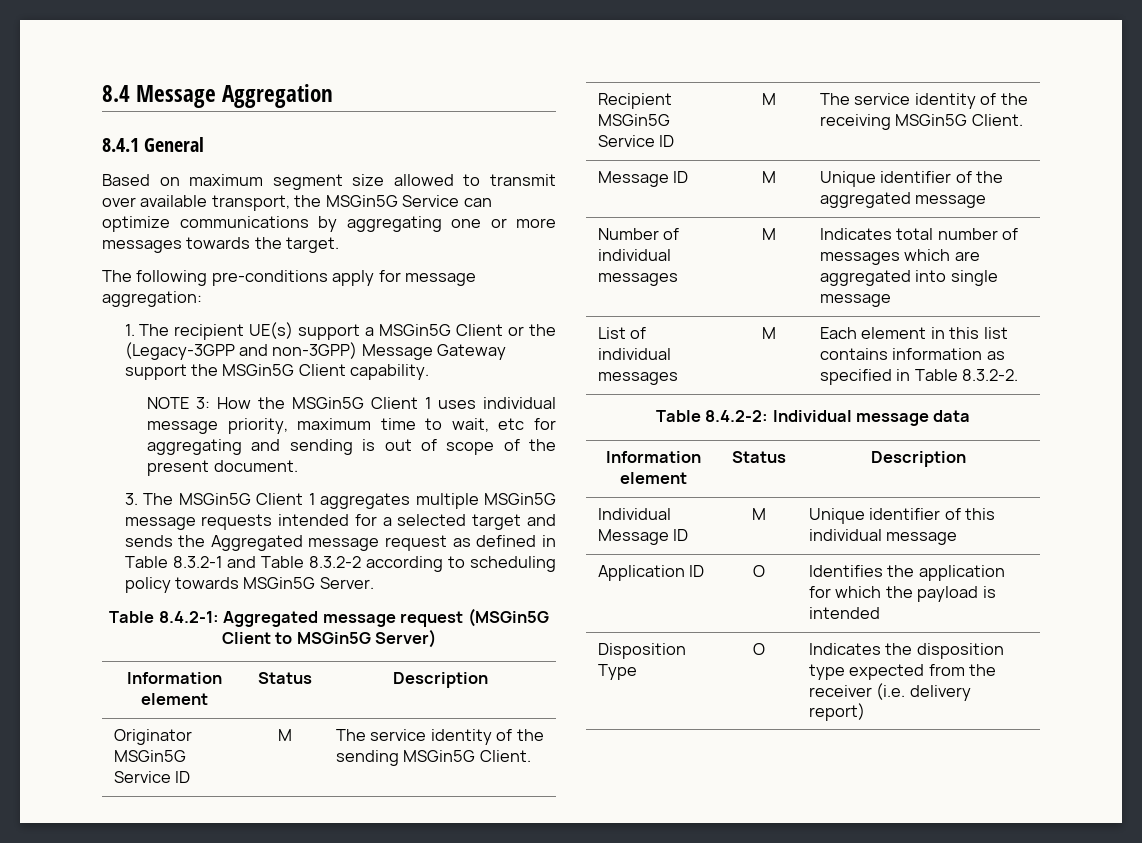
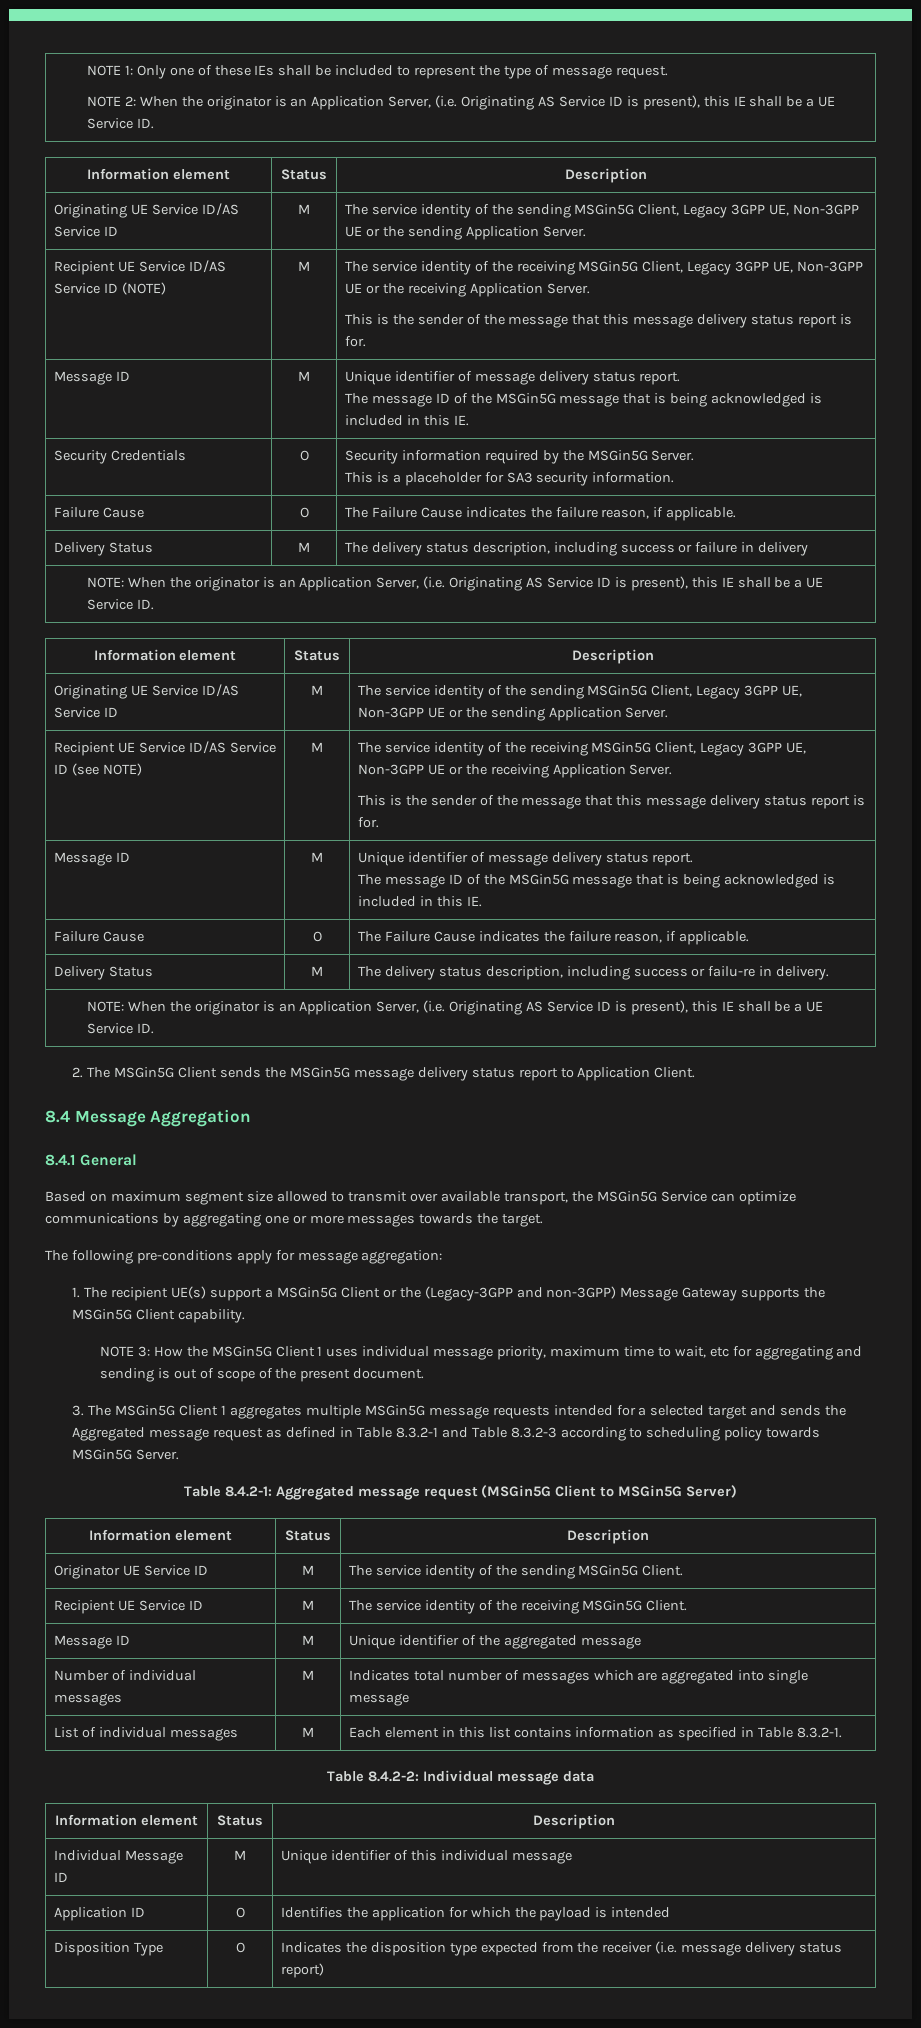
+ NOTE 1: Only one of these IEs shall be included to represent the type of message request.
+ NOTE 2: When the originator is an Application Server, (i.e. Originating AS Service ID is present), this IE shall be a UE Service ID.
+ Information element | Status | Description
+ Originating UE Service ID/AS Service ID | M | The service identity of the sending MSGin5G Client, Legacy 3GPP UE, Non-3GPP UE or the sending Application Server.
+ Recipient UE Service ID/AS Service ID (NOTE) | M | The service identity of the receiving MSGin5G Client, Legacy 3GPP UE, Non-3GPP UE or the receiving Application Server.
+ This is the sender of the message that this message delivery status report is for.
+ Message ID | M | Unique identifier of message delivery status report.
+ The message ID of the MSGin5G message that is being acknowledged is included in this IE.
+ Security Credentials | O | Security information required by the MSGin5G Server.
+ This is a placeholder for SA3 security information.
+ Failure Cause | O | The Failure Cause indicates the failure reason, if applicable.
+ Delivery Status | M | The delivery status description, including success or failure in delivery
+ NOTE: When the originator is an Application Server, (i.e. Originating AS Service ID is present), this IE shall be a UE Service ID.
+ Information element | Status | Description
+ Originating UE Service ID/AS Service ID | M | The service identity of the sending MSGin5G Client, Legacy 3GPP UE, Non-3GPP UE or the sending Application Server.
+ Recipient UE Service ID/AS Service ID (see NOTE) | M | The service identity of the receiving MSGin5G Client, Legacy 3GPP UE, Non-3GPP UE or the receiving Application Server.
+ This is the sender of the message that this message delivery status report is for.
+ Message ID | M | Unique identifier of message delivery status report.
+ The message ID of the MSGin5G message that is being acknowledged is included in this IE.
+ Failure Cause | O | The Failure Cause indicates the failure reason, if applicable.
+ Delivery Status | M | The delivery status description, including success or failu-re in delivery.
+ NOTE: When the originator is an Application Server, (i.e. Originating AS Service ID is present), this IE shall be a UE Service ID.
+ 2. The MSGin5G Client sends the MSGin5G message delivery status report to Application Client.
- 1. The recipient UE(s) support a MSGin5G Client or the (Legacy-3GPP and non-3GPP) Message Gateway support the MSGin5G Client capability.
+ 1. The recipient UE(s) support a MSGin5G Client or the (Legacy-3GPP and non-3GPP) Message Gateway supports the MSGin5G Client capability.
- 3. The MSGin5G Client 1 aggregates multiple MSGin5G message requests intended for a selected target and sends the Aggregated message request as defined in Table 8.3.2-1 and Table 8.3.2-2 according to scheduling policy towards MSGin5G Server.
+ 3. The MSGin5G Client 1 aggregates multiple MSGin5G message requests intended for a selected target and sends the Aggregated message request as defined in Table 8.3.2-1 and Table 8.3.2-3 according to scheduling policy towards MSGin5G Server.
- Originator MSGin5G Service ID | M | The service identity of the sending MSGin5G Client.
+ Originator UE Service ID | M | The service identity of the sending MSGin5G Client.
- Recipient MSGin5G Service ID | M | The service identity of the receiving MSGin5G Client.
+ Recipient UE Service ID | M | The service identity of the receiving MSGin5G Client.
- List of individual messages | M | Each element in this list contains information as specified in Table 8.3.2-2.
+ List of individual messages | M | Each element in this list contains information as specified in Table 8.3.2-1.
- Disposition Type | O | Indicates the disposition type expected from the receiver (i.e. delivery report)
+ Disposition Type | O | Indicates the disposition type expected from the receiver (i.e. message delivery status report)

